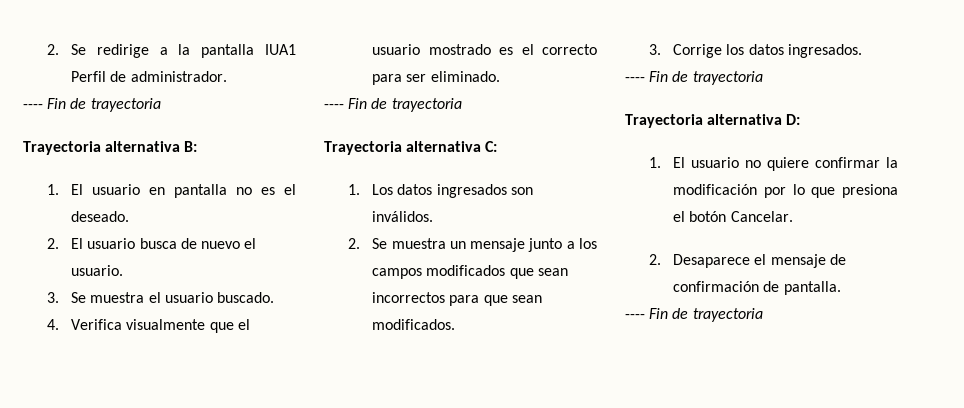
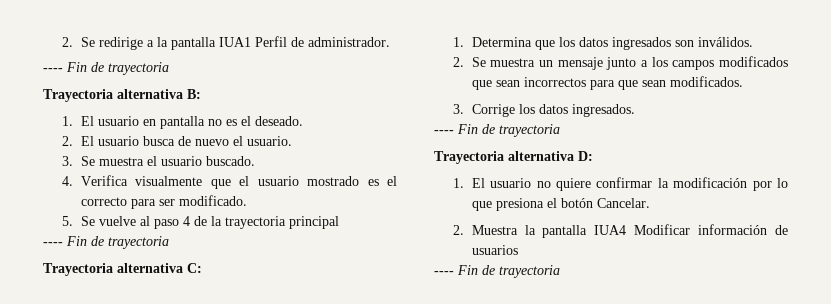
- 4. Verifica visualmente que el usuario mostrado es el correcto para ser eliminado.
+ 4. Verifica visualmente que el usuario mostrado es el correcto para ser modificado.
+ 5. Se vuelve al paso 4 de la trayectoria principal
- 1. Los datos ingresados son inválidos.
+ 1. Determina que los datos ingresados son inválidos.
- 2. Desaparece el mensaje de confirmación de pantalla.
+ 2. Muestra la pantalla IUA4 Modificar información de usuarios

